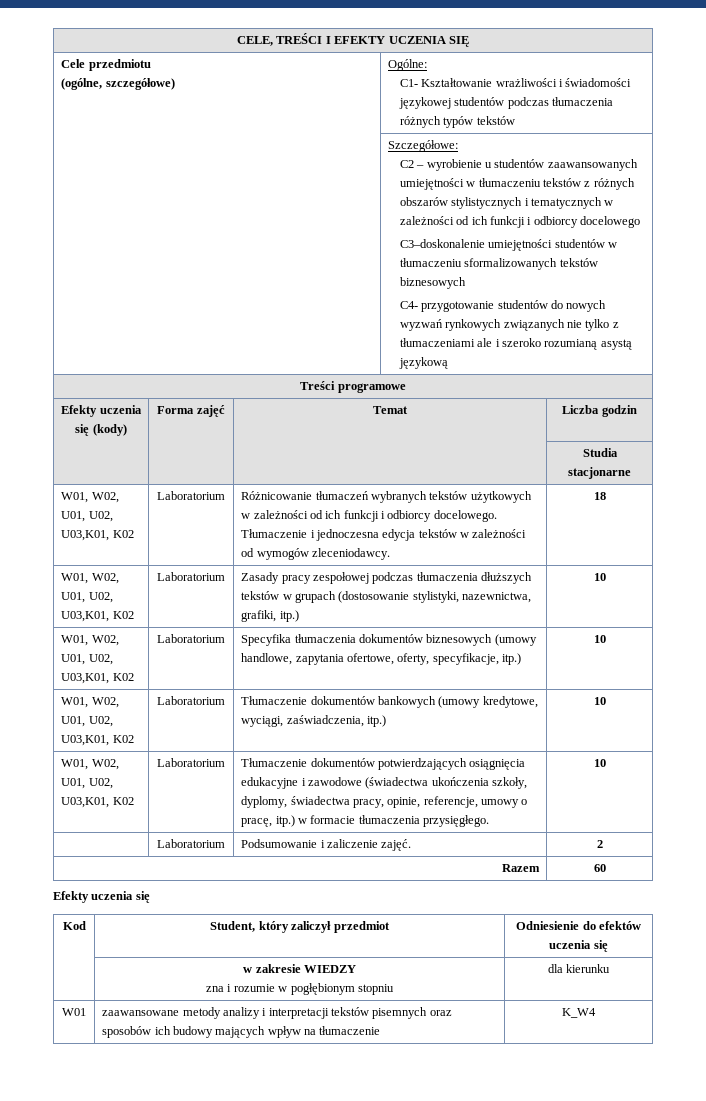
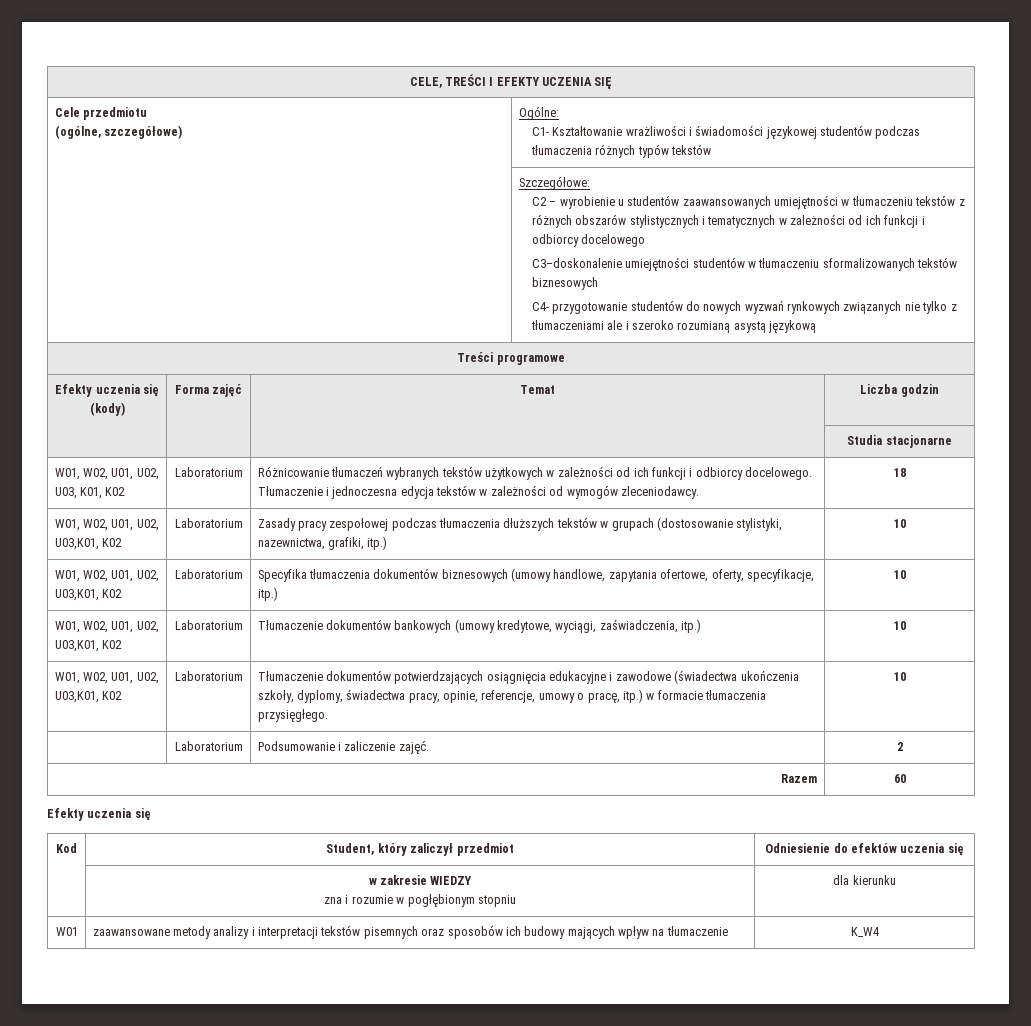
- W01, W02, U01, U02, U03,K01, K02 | Laboratorium | Różnicowanie tłumaczeń wybranych tekstów użytkowych w zależności od ich funkcji i odbiorcy docelowego. Tłumaczenie i jednoczesna edycja tekstów w zależności od wymogów zleceniodawcy. | 18
+ W01, W02, U01, U02, U03, K01, K02 | Laboratorium | Różnicowanie tłumaczeń wybranych tekstów użytkowych w zależności od ich funkcji i odbiorcy docelowego. Tłumaczenie i jednoczesna edycja tekstów w zależności od wymogów zleceniodawcy. | 18

